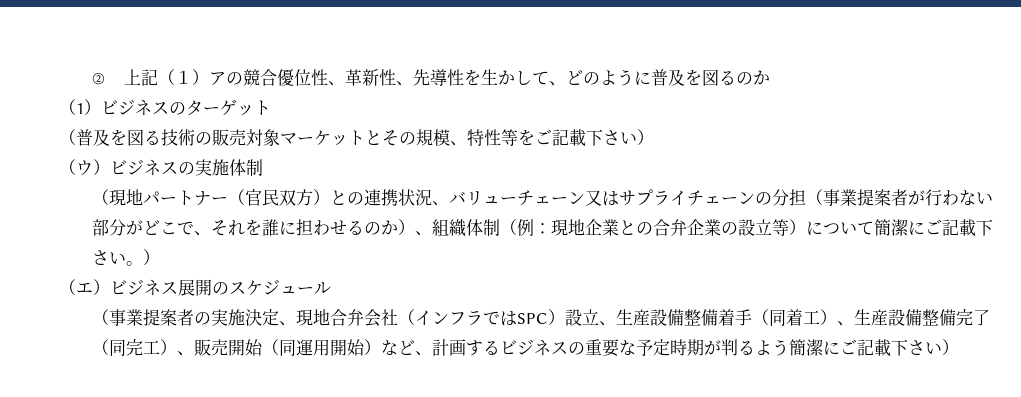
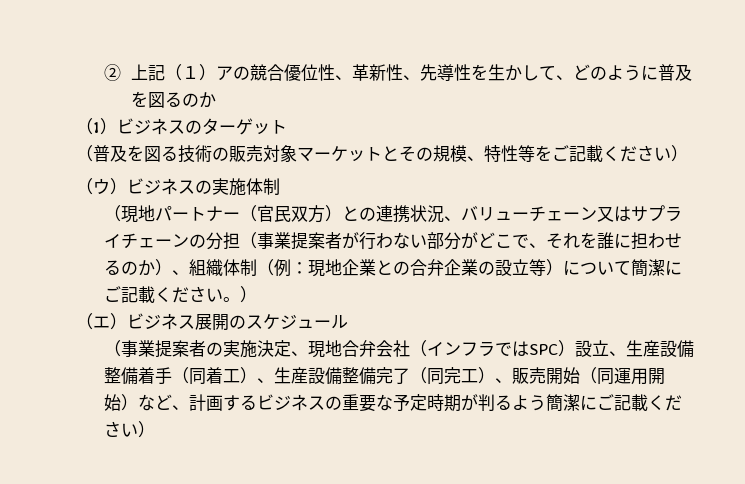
- （普及を図る技術の販売対象マーケットとその規模、特性等をご記載下さい）
+ （普及を図る技術の販売対象マーケットとその規模、特性等をご記載ください）
- （現地パートナー（官民双方）との連携状況、バリューチェーン又はサプライチェーンの分担（事業提案者が行わない部分がどこで、それを誰に担わせるのか）、組織体制（例：現地企業との合弁企業の設立等）について簡潔にご記載下さい。）
+ （現地パートナー（官民双方）との連携状況、バリューチェーン又はサプライチェーンの分担（事業提案者が行わない部分がどこで、それを誰に担わせるのか）、組織体制（例：現地企業との合弁企業の設立等）について簡潔にご記載ください。）
- （事業提案者の実施決定、現地合弁会社（インフラではSPC）設立、生産設備整備着手（同着工）、生産設備整備完了（同完工）、販売開始（同運用開始）など、計画するビジネスの重要な予定時期が判るよう簡潔にご記載下さい）
+ （事業提案者の実施決定、現地合弁会社（インフラではSPC）設立、生産設備整備着手（同着工）、生産設備整備完了（同完工）、販売開始（同運用開始）など、計画するビジネスの重要な予定時期が判るよう簡潔にご記載ください）

